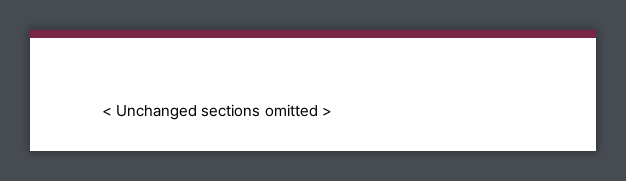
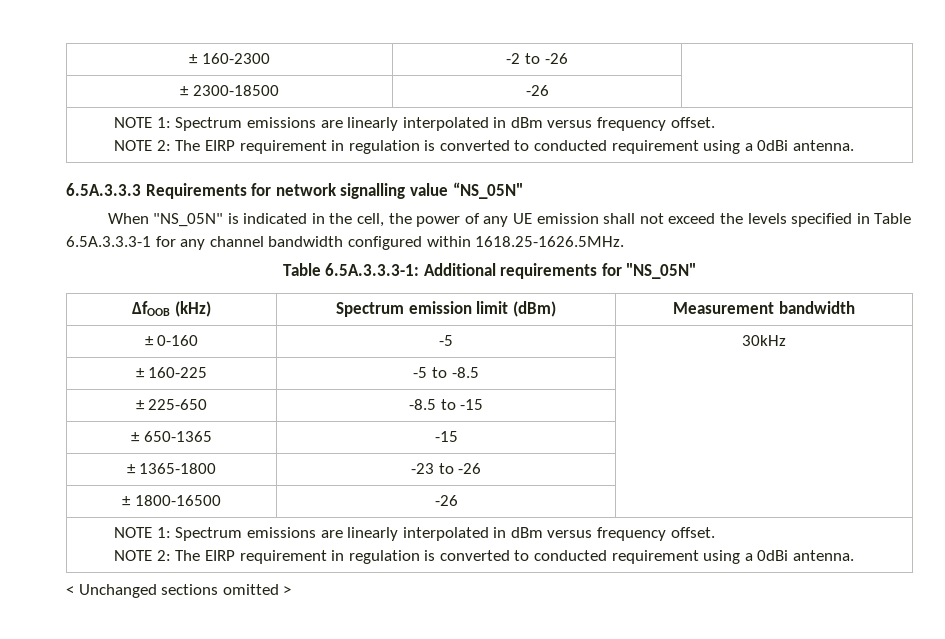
+ ± 160-2300 | -2 to -26 |
+ ± 2300-18500 | -26 |
+ NOTE 1: Spectrum emissions are linearly interpolated in dBm versus frequency offset.
+ NOTE 2: The EIRP requirement in regulation is converted to conducted requirement using a 0dBi antenna.
+ 6.5A.3.3.3 Requirements for network signalling value “NS_05N"
+ When "NS_05N" is indicated in the cell, the power of any UE emission shall not exceed the levels specified in Table 6.5A.3.3.3-1 for any channel bandwidth configured within 1618.25-1626.5MHz.
+ Table 6.5A.3.3.3-1: Additional requirements for "NS_05N"
+ ΔfOOB (kHz) | Spectrum emission limit (dBm) | Measurement bandwidth
+ ± 0-160 | -5 | 30kHz
+ ± 160-225 | -5 to -8.5 |
+ ± 225-650 | -8.5 to -15 |
+ ± 650-1365 | -15 |
+ ± 1365-1800 | -23 to -26 |
+ ± 1800-16500 | -26 |
+ NOTE 1: Spectrum emissions are linearly interpolated in dBm versus frequency offset.
+ NOTE 2: The EIRP requirement in regulation is converted to conducted requirement using a 0dBi antenna.

